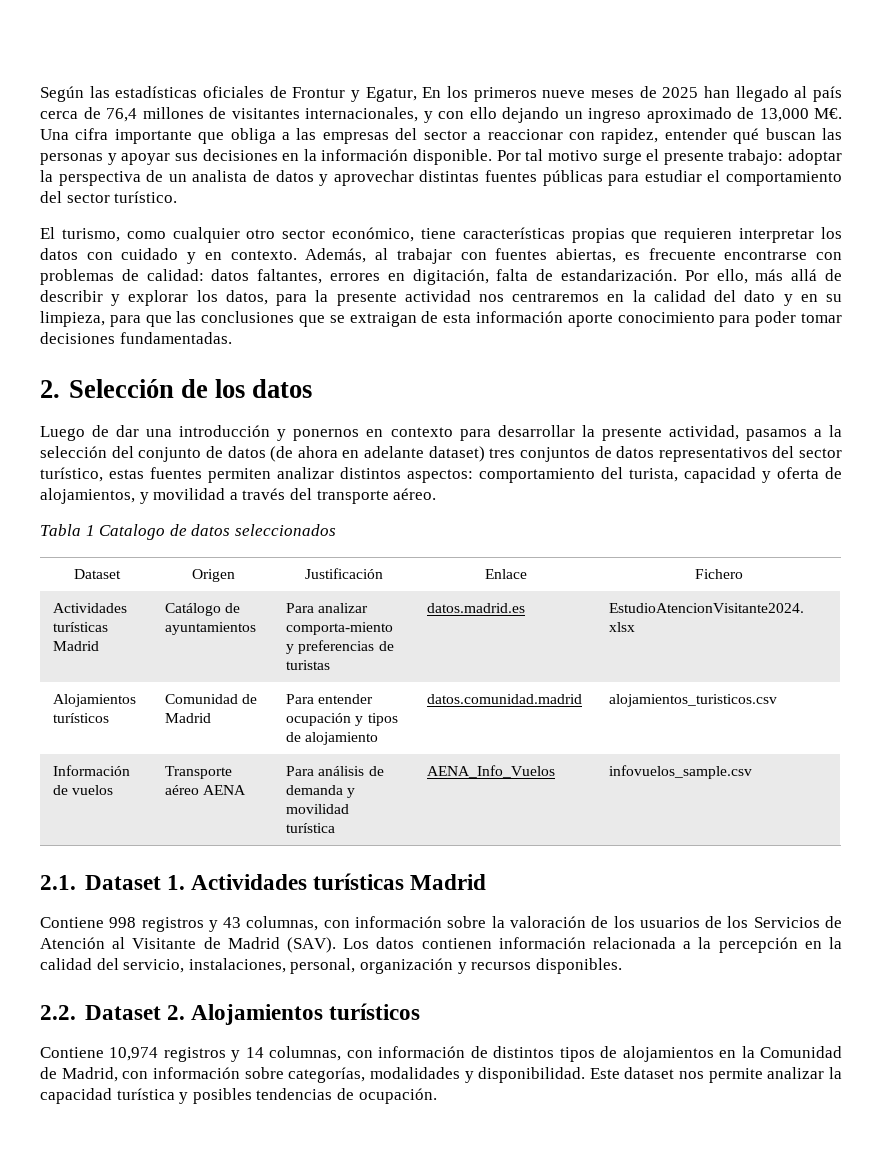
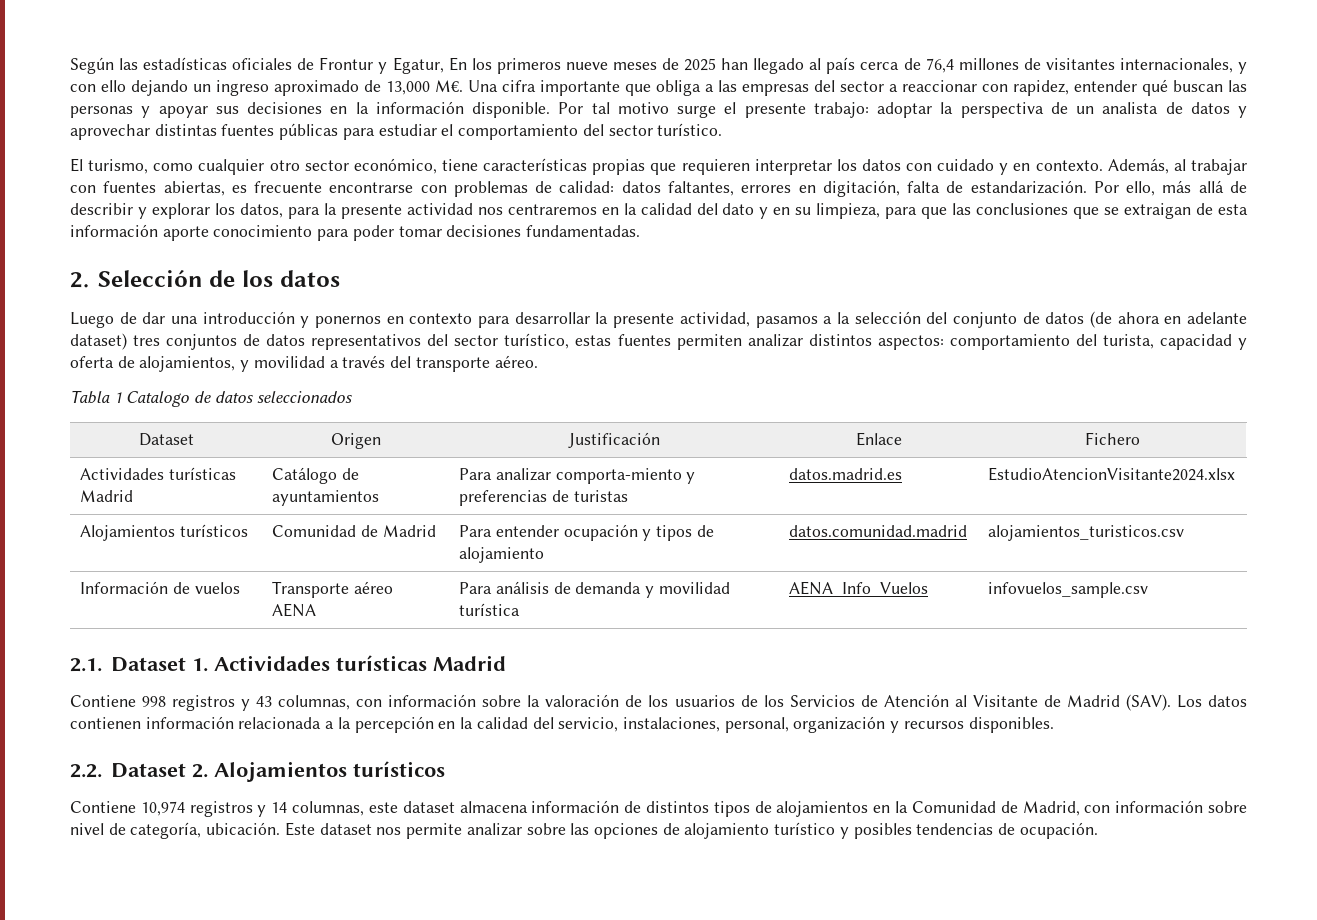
- Contiene 10,974 registros y 14 columnas, con información de distintos tipos de alojamientos en la Comunidad de Madrid, con información sobre categorías, modalidades y disponibilidad.
+ Contiene 10,974 registros y 14 columnas, este dataset almacena información de distintos tipos de alojamientos en la Comunidad de Madrid, con información sobre nivel de categoría, ubicación.
- Este dataset nos permite analizar la capacidad turística y posibles tendencias de ocupación.
+ Este dataset nos permite analizar sobre las opciones de alojamiento turístico y posibles tendencias de ocupación.

